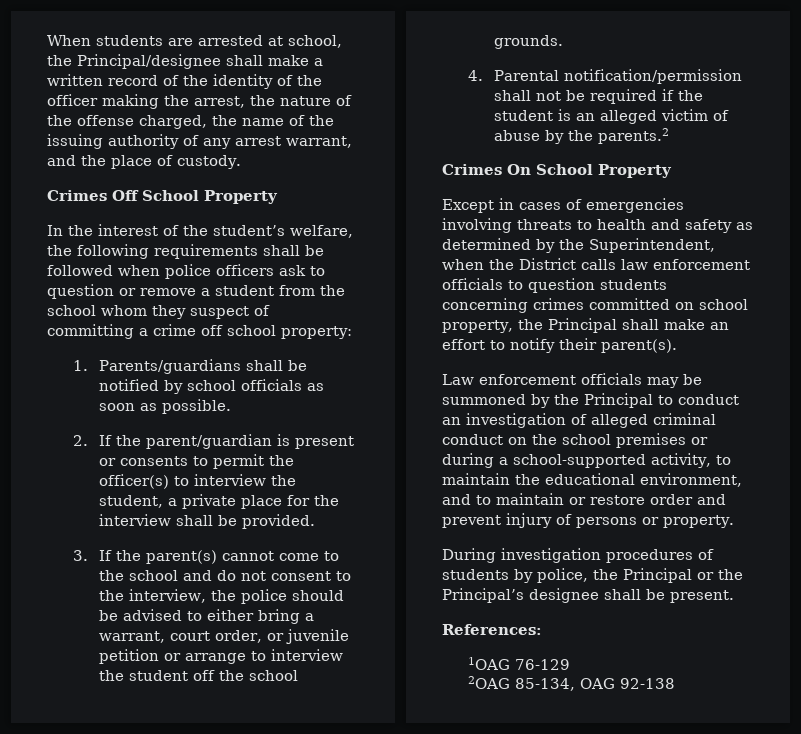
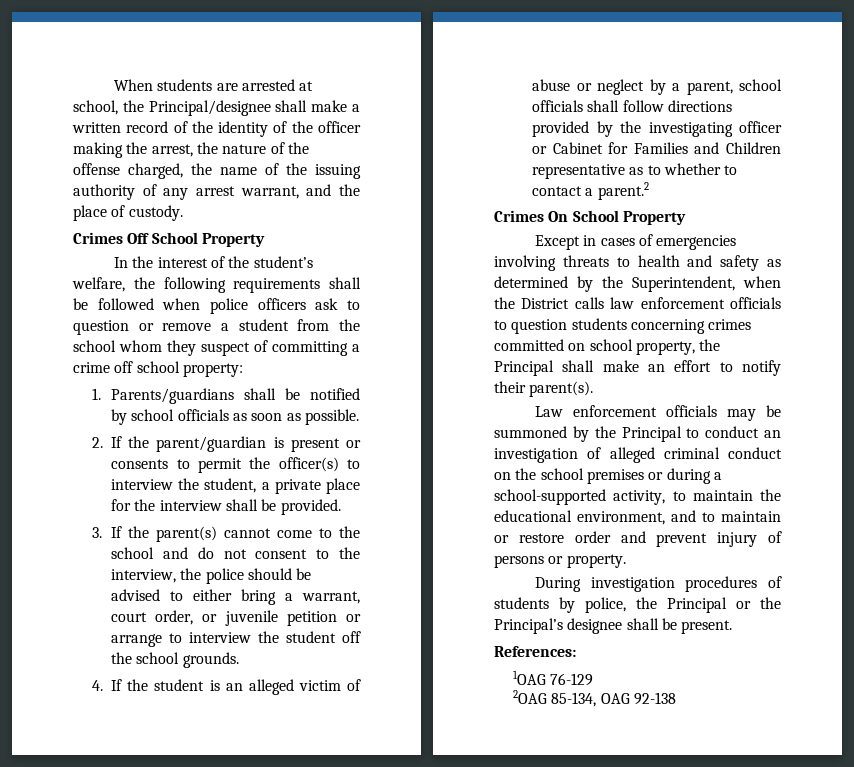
- 4. Parental notification/permission shall not be required if the student is an alleged victim of abuse by the parents.2
+ 4. If the student is an alleged victim of abuse or neglect by a parent, school officials shall follow directions provided by the investigating officer or Cabinet for Families and Children representative as to whether to contact a parent.2

